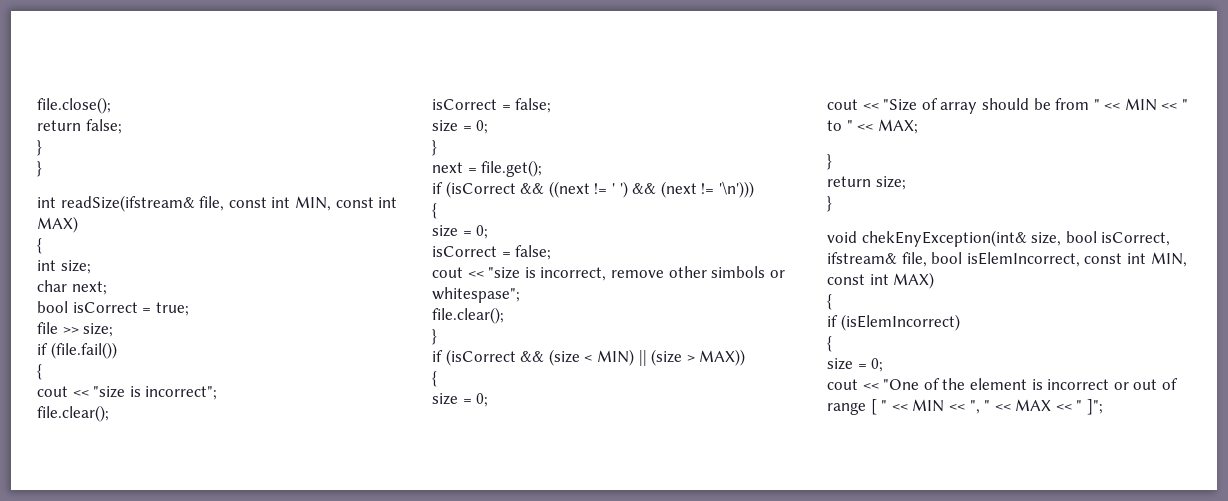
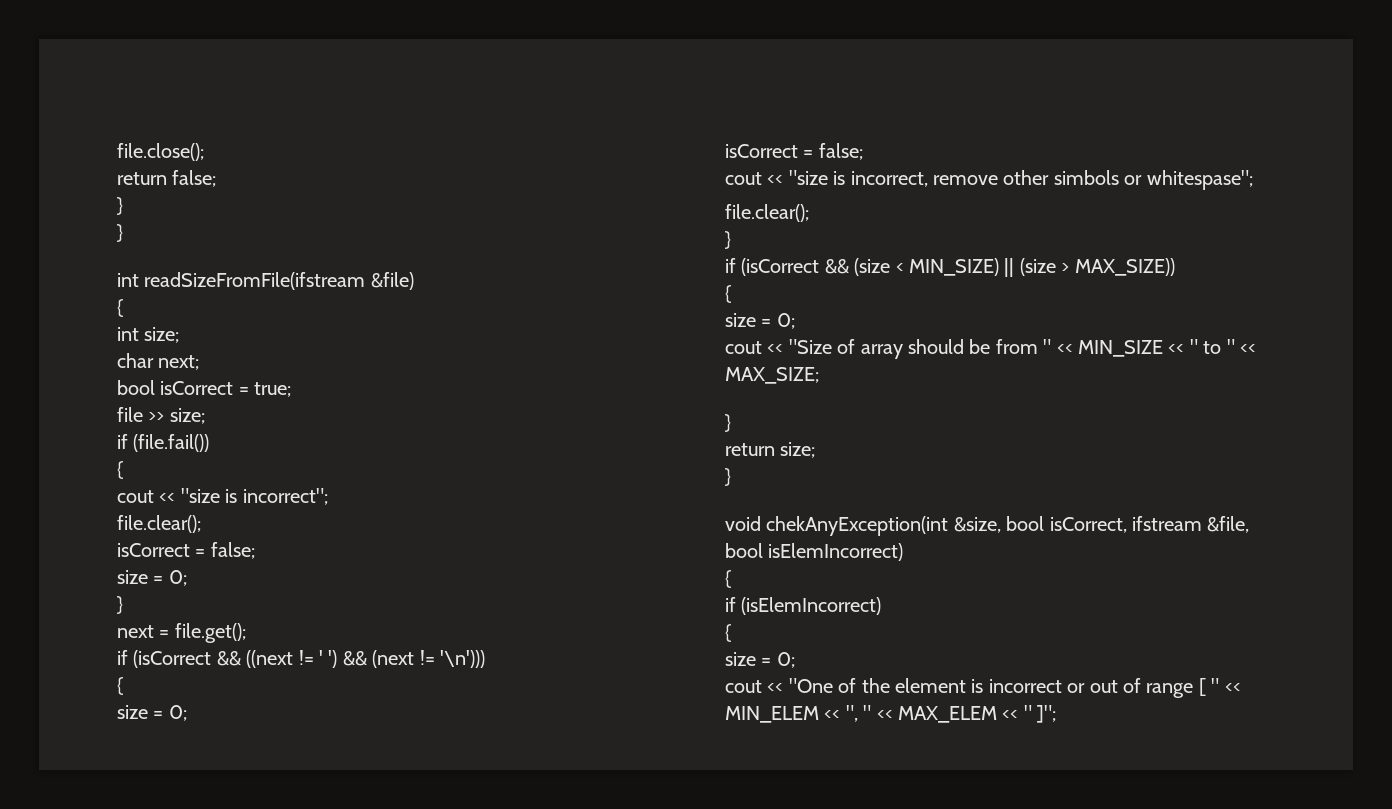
- int readSize(ifstream& file, const int MIN, const int MAX)
+ int readSizeFromFile(ifstream &file)
- if (isCorrect && (size < MIN) || (size > MAX))
+ if (isCorrect && (size < MIN_SIZE) || (size > MAX_SIZE))
- cout << "Size of array should be from " << MIN << " to " << MAX;
+ cout << "Size of array should be from " << MIN_SIZE << " to " << MAX_SIZE;
- void chekEnyException(int& size, bool isCorrect, ifstream& file, bool isElemIncorrect, const int MIN, const int MAX)
+ void chekAnyException(int &size, bool isCorrect, ifstream &file, bool isElemIncorrect)
- cout << "One of the element is incorrect or out of range [ " << MIN << ", " << MAX << " ]";
+ cout << "One of the element is incorrect or out of range [ " << MIN_ELEM << ", " << MAX_ELEM << " ]";

